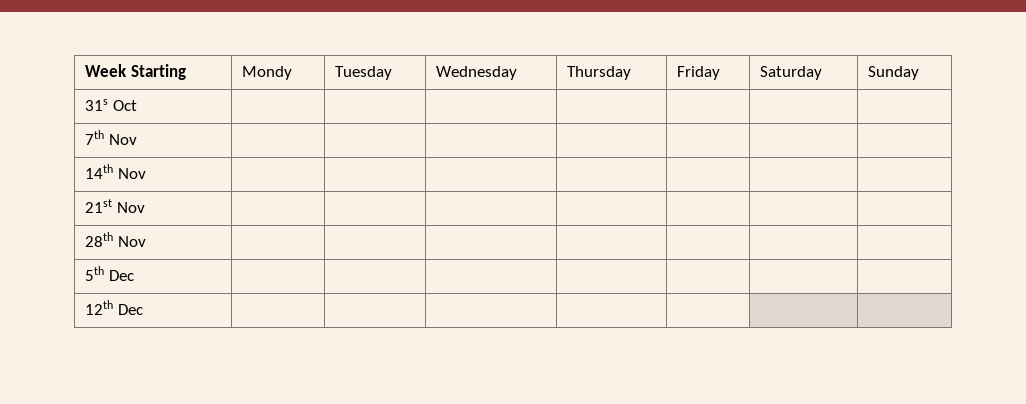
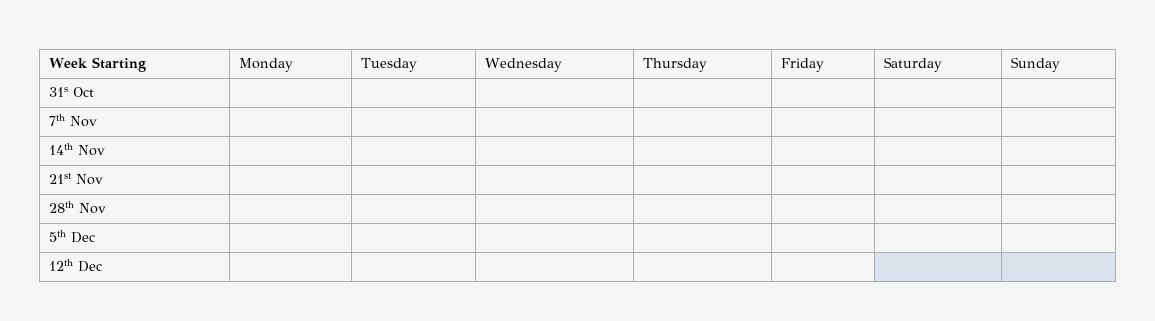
- Week Starting | Mondy | Tuesday | Wednesday | Thursday | Friday | Saturday | Sunday
+ Week Starting | Monday | Tuesday | Wednesday | Thursday | Friday | Saturday | Sunday

